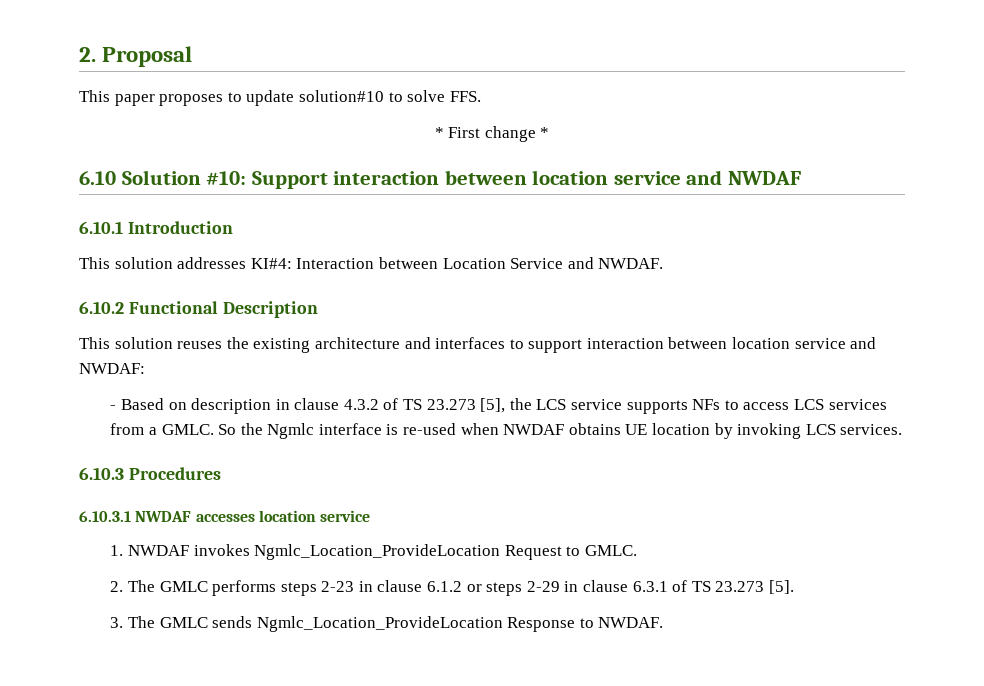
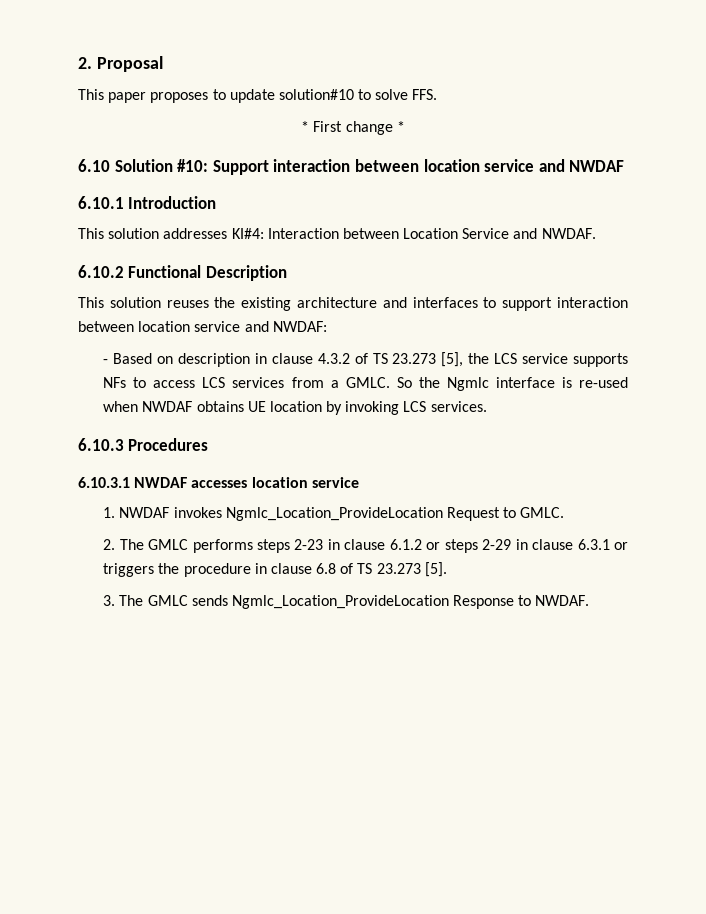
- 2. The GMLC performs steps 2-23 in clause 6.1.2 or steps 2-29 in clause 6.3.1 of TS 23.273 [5].
+ 2. The GMLC performs steps 2-23 in clause 6.1.2 or steps 2-29 in clause 6.3.1 or triggers the procedure in clause 6.8 of TS 23.273 [5].

